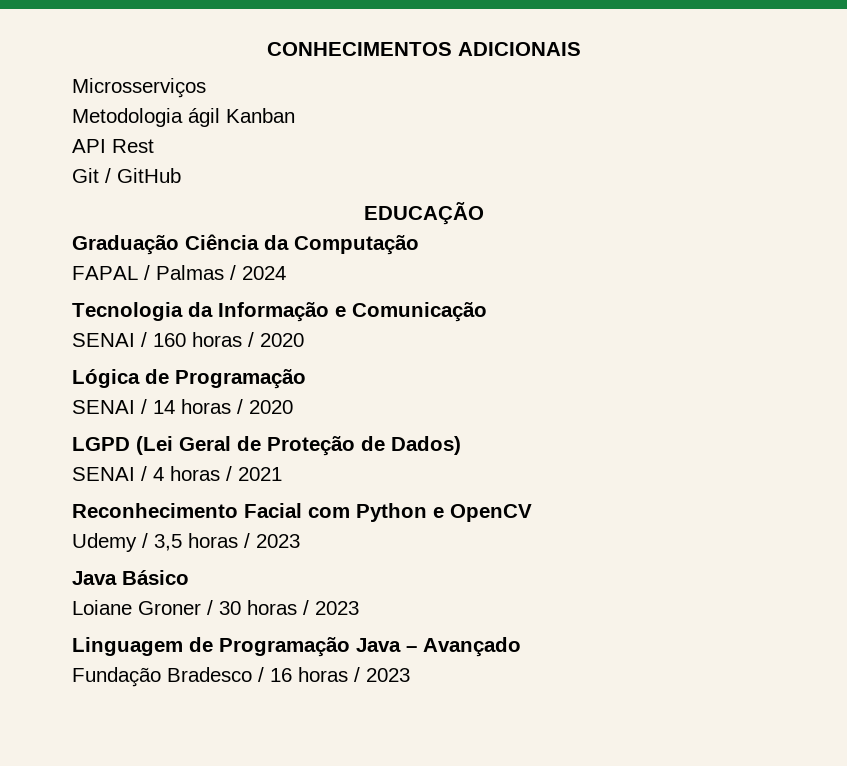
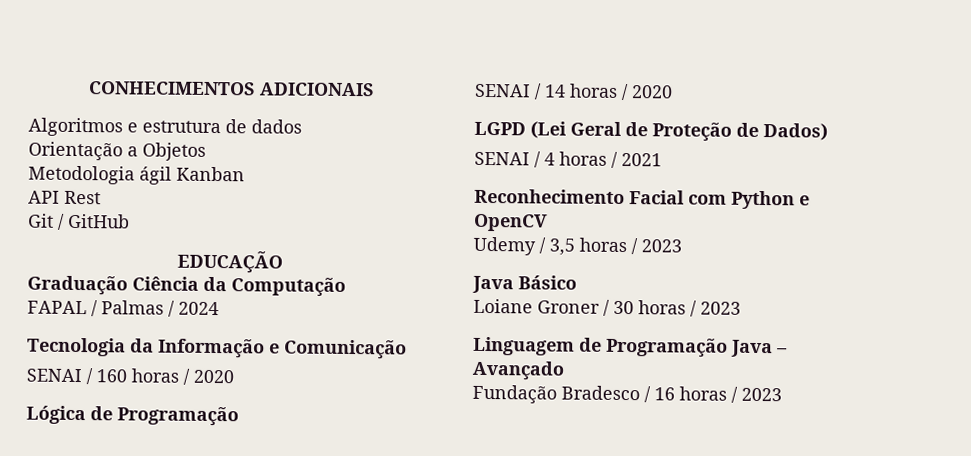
- Microsserviços
+ Algoritmos e estrutura de dados
+ Orientação a Objetos

